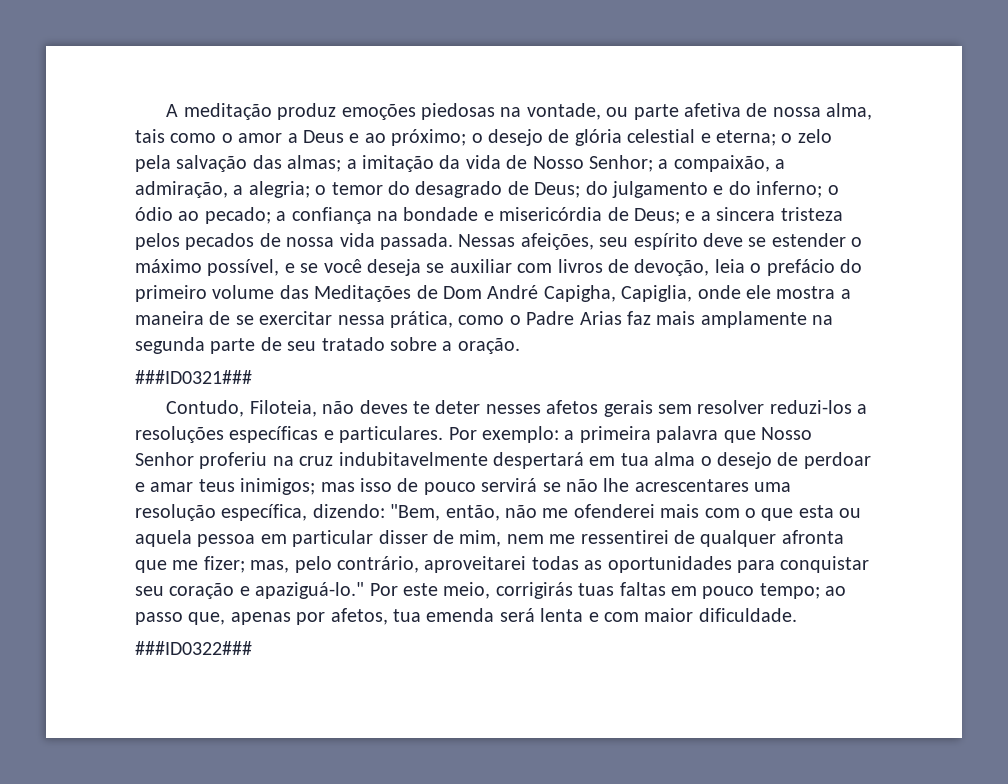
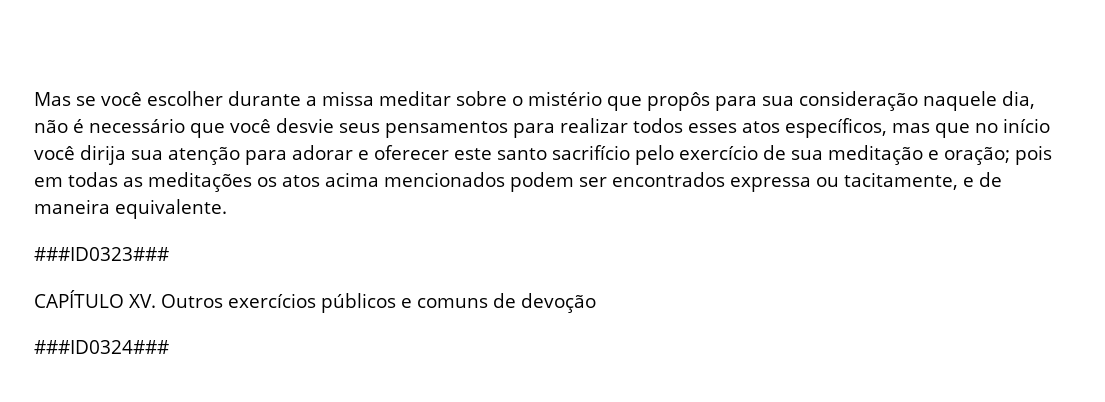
- A meditação produz emoções piedosas na vontade, ou parte afetiva de nossa alma, tais como o amor a Deus e ao próximo; o desejo de glória celestial e eterna; o zelo pela salvação das almas; a imitação da vida de Nosso Senhor; a compaixão, a admiração, a alegria; o temor do desagrado de Deus; do julgamento e do inferno; o ódio ao pecado; a confiança na bondade e misericórdia de Deus; e a sincera tristeza pelos pecados de nossa vida passada. Nessas afeições, seu espírito deve se estender o máximo possível, e se você deseja se auxiliar com livros de devoção, leia o prefácio do primeiro volume das Meditações de Dom André Capigha, Capiglia, onde ele mostra a maneira de se exercitar nessa prática, como o Padre Arias faz mais amplamente na segunda parte de seu tratado sobre a oração.
- ###ID0321###
- Contudo, Filoteia, não deves te deter nesses afetos gerais sem resolver reduzi-los a resoluções específicas e particulares. Por exemplo: a primeira palavra que Nosso Senhor proferiu na cruz indubitavelmente despertará em tua alma o desejo de perdoar e amar teus inimigos; mas isso de pouco servirá se não lhe acrescentares uma resolução específica, dizendo: "Bem, então, não me ofenderei mais com o que esta ou aquela pessoa em particular disser de mim, nem me ressentirei de qualquer afronta que me fizer; mas, pelo contrário, aproveitarei todas as oportunidades para conquistar seu coração e apaziguá-lo." Por este meio, corrigirás tuas faltas em pouco tempo; ao passo que, apenas por afetos, tua emenda será lenta e com maior dificuldade.
- ###ID0322###
+ Mas se você escolher durante a missa meditar sobre o mistério que propôs para sua consideração naquele dia, não é necessário que você desvie seus pensamentos para realizar todos esses atos específicos, mas que no início você dirija sua atenção para adorar e oferecer este santo sacrifício pelo exercício de sua meditação e oração; pois em todas as meditações os atos acima mencionados podem ser encontrados expressa ou tacitamente, e de maneira equivalente.
+ ###ID0323###
+ CAPÍTULO XV. Outros exercícios públicos e comuns de devoção
+ ###ID0324###

